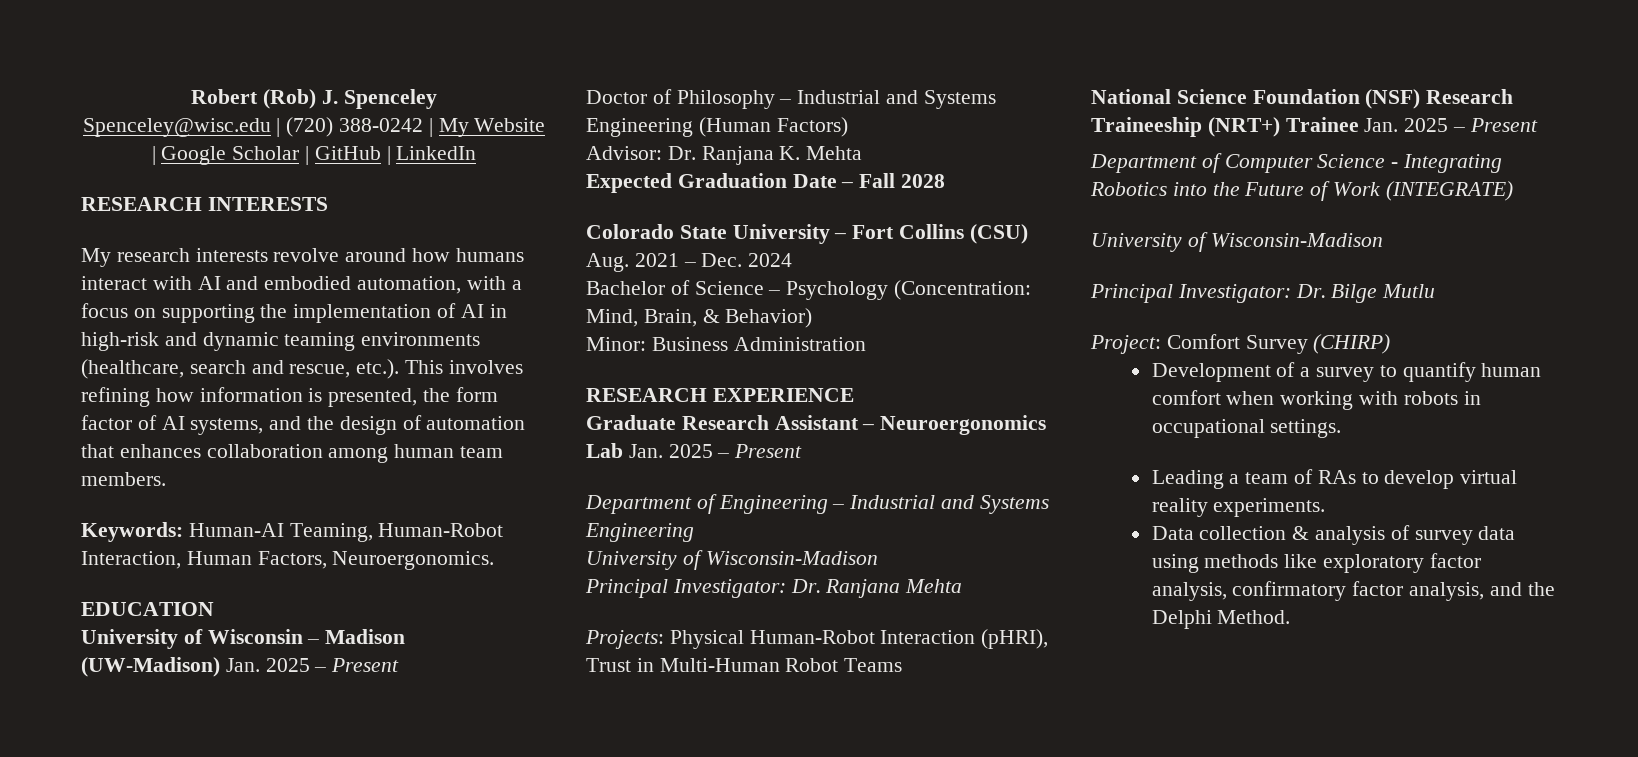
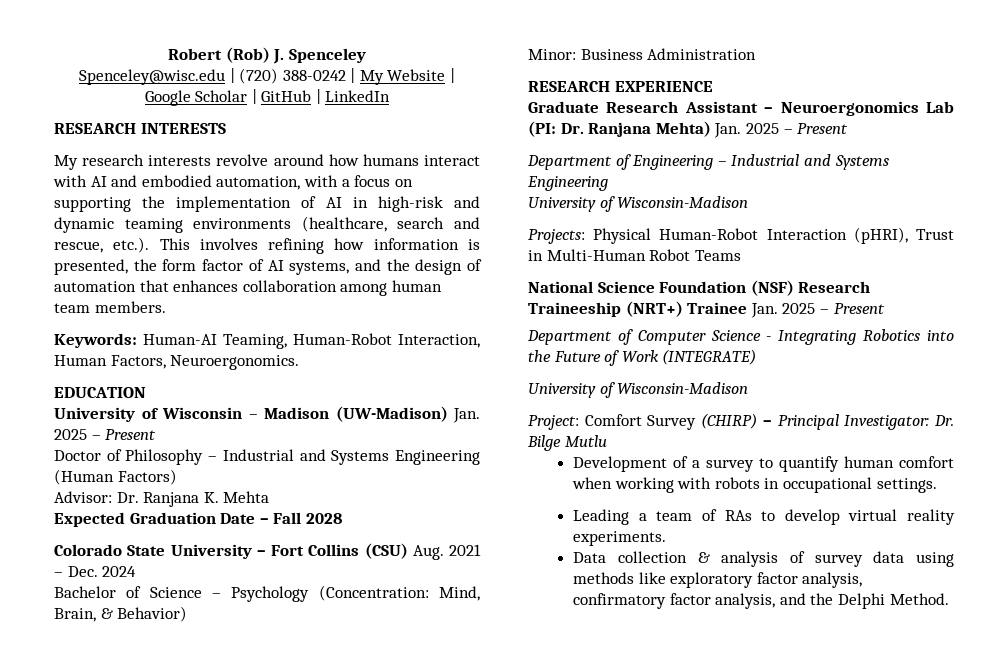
- Graduate Research Assistant – Neuroergonomics Lab Jan. 2025 – Present
+ Graduate Research Assistant – Neuroergonomics Lab (PI: Dr. Ranjana Mehta) Jan. 2025 – Present
- Principal Investigator: Dr. Ranjana Mehta
- Principal Investigator: Dr. Bilge Mutlu
+ Project: Comfort Survey (CHIRP) – Principal Investigator: Dr. Bilge Mutlu
- Project: Comfort Survey (CHIRP)

